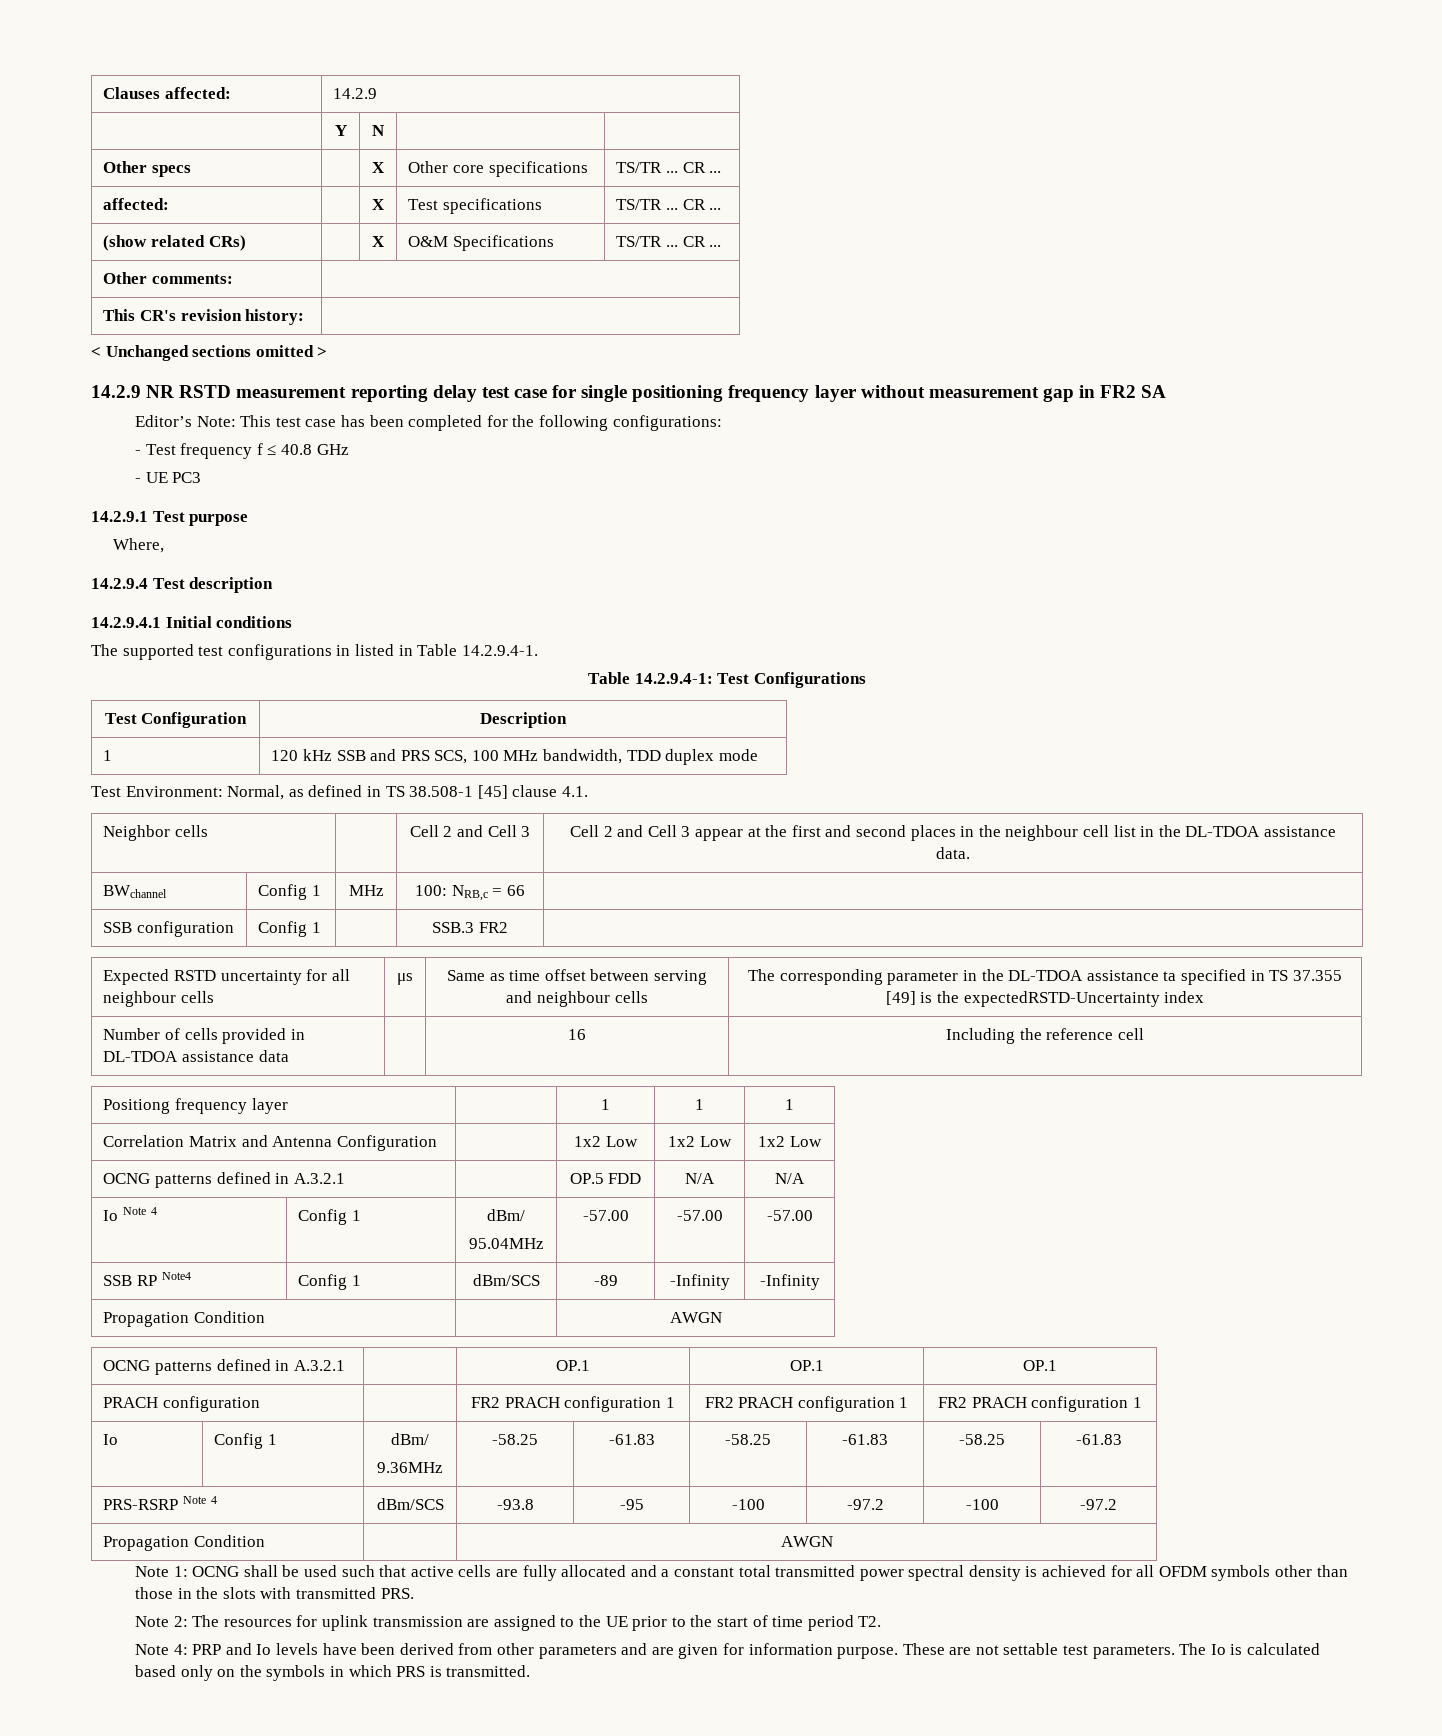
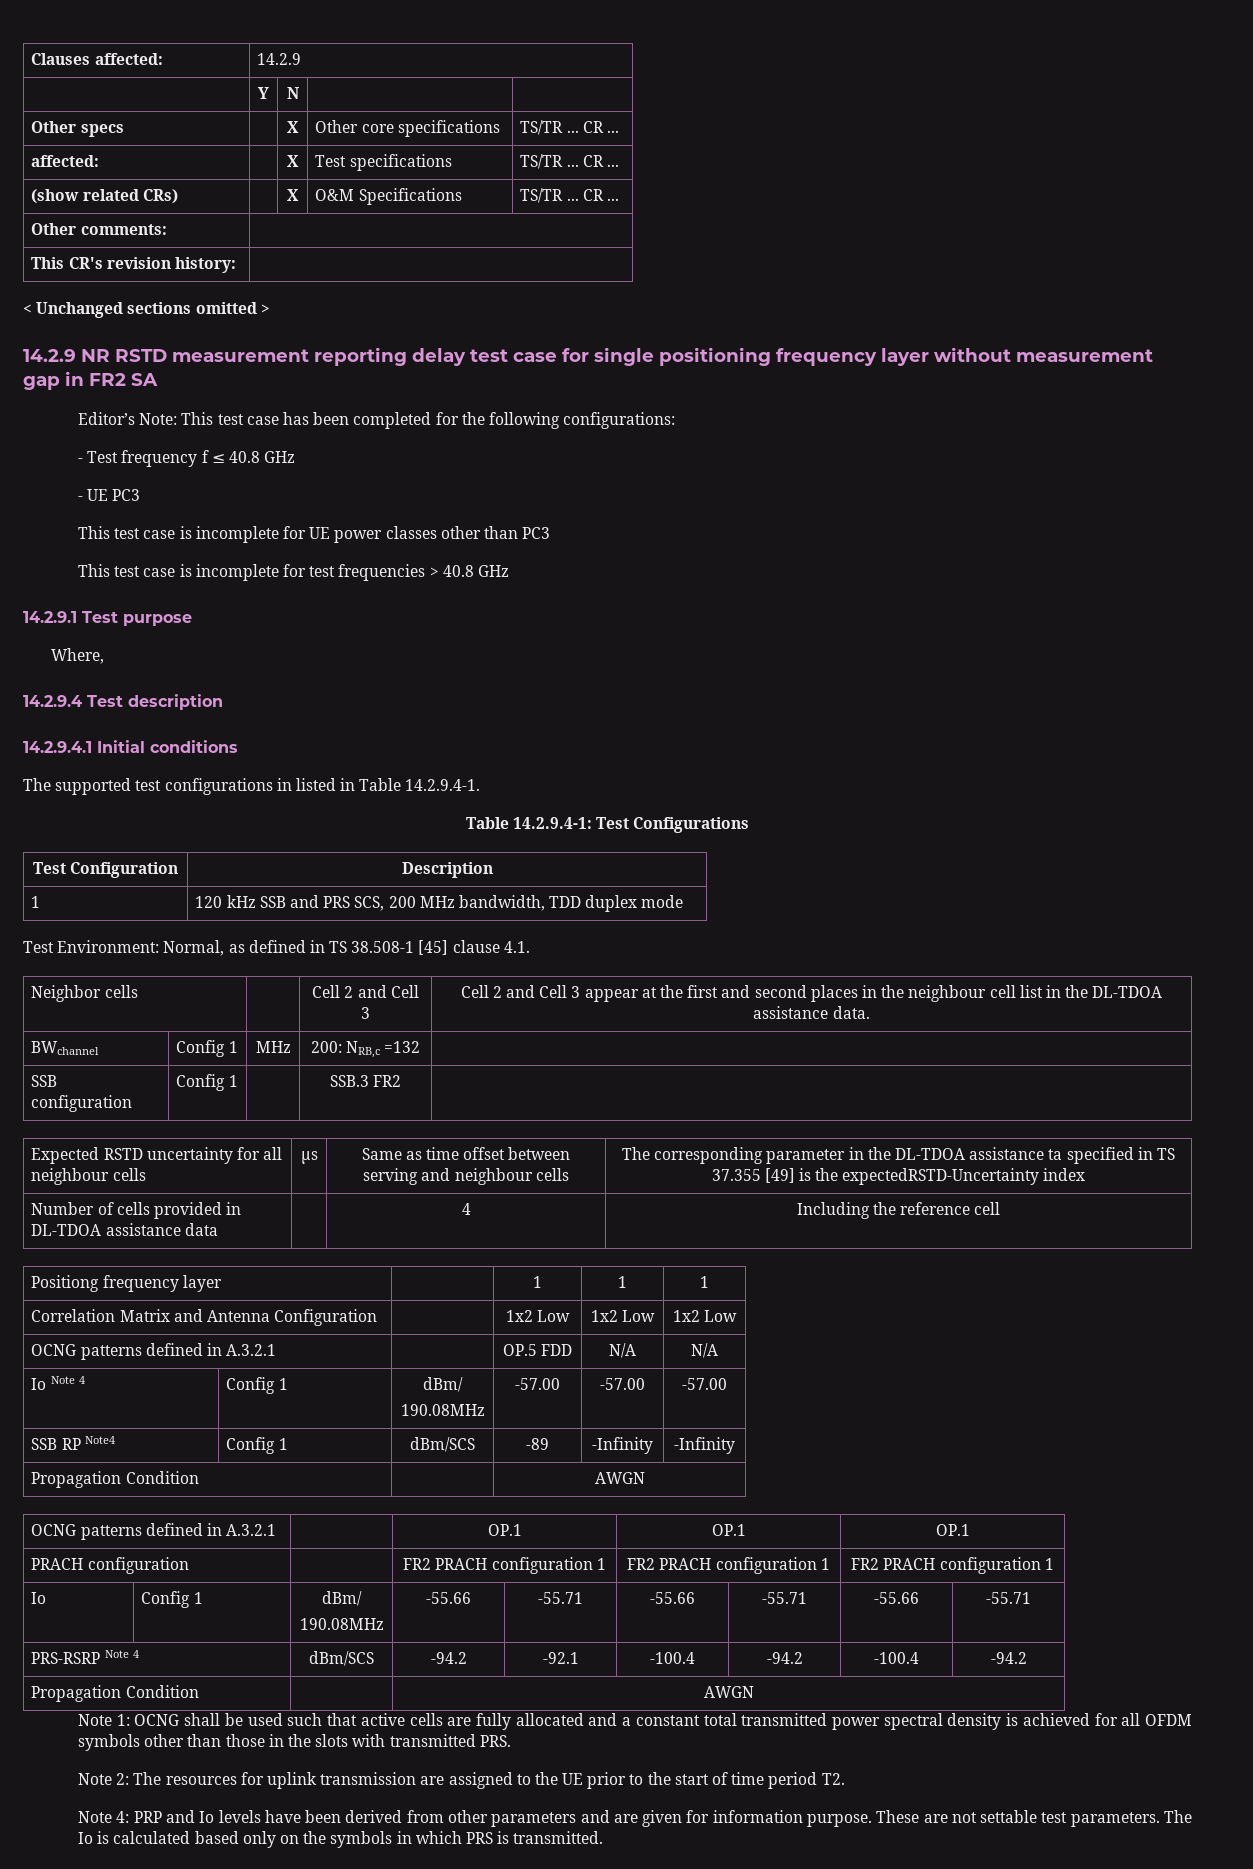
+ This test case is incomplete for UE power classes other than PC3
+ This test case is incomplete for test frequencies > 40.8 GHz
- 1 | 120 kHz SSB and PRS SCS, 100 MHz bandwidth, TDD duplex mode
+ 1 | 120 kHz SSB and PRS SCS, 200 MHz bandwidth, TDD duplex mode
- BWchannel | Config 1 | MHz | 100: NRB,c = 66 |
+ BWchannel | Config 1 | MHz | 200: NRB,c =132 |
- Number of cells provided in DL-TDOA assistance data | | 16 | Including the reference cell
+ Number of cells provided in DL-TDOA assistance data | | 4 | Including the reference cell
  Io Note 4 | Config 1 | dBm/
- 95.04MHz | -57.00 | -57.00 | -57.00
+ 190.08MHz | -57.00 | -57.00 | -57.00
  Io | Config 1 | dBm/
- 9.36MHz | -58.25 | -61.83 | -58.25 | -61.83 | -58.25 | -61.83
- PRS-RSRP Note 4 | dBm/SCS | -93.8 | -95 | -100 | -97.2 | -100 | -97.2
+ 190.08MHz | -55.66 | -55.71 | -55.66 | -55.71 | -55.66 | -55.71
+ PRS-RSRP Note 4 | dBm/SCS | -94.2 | -92.1 | -100.4 | -94.2 | -100.4 | -94.2

